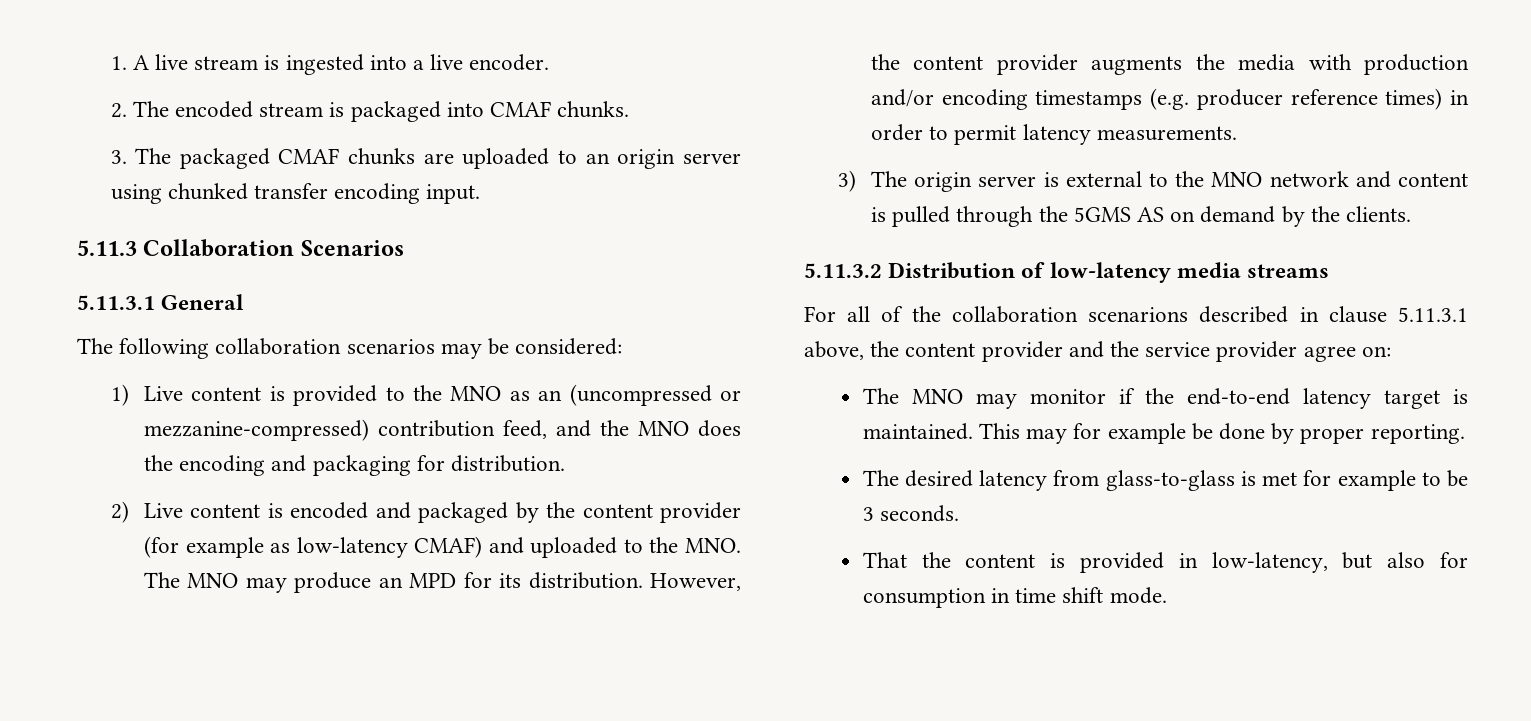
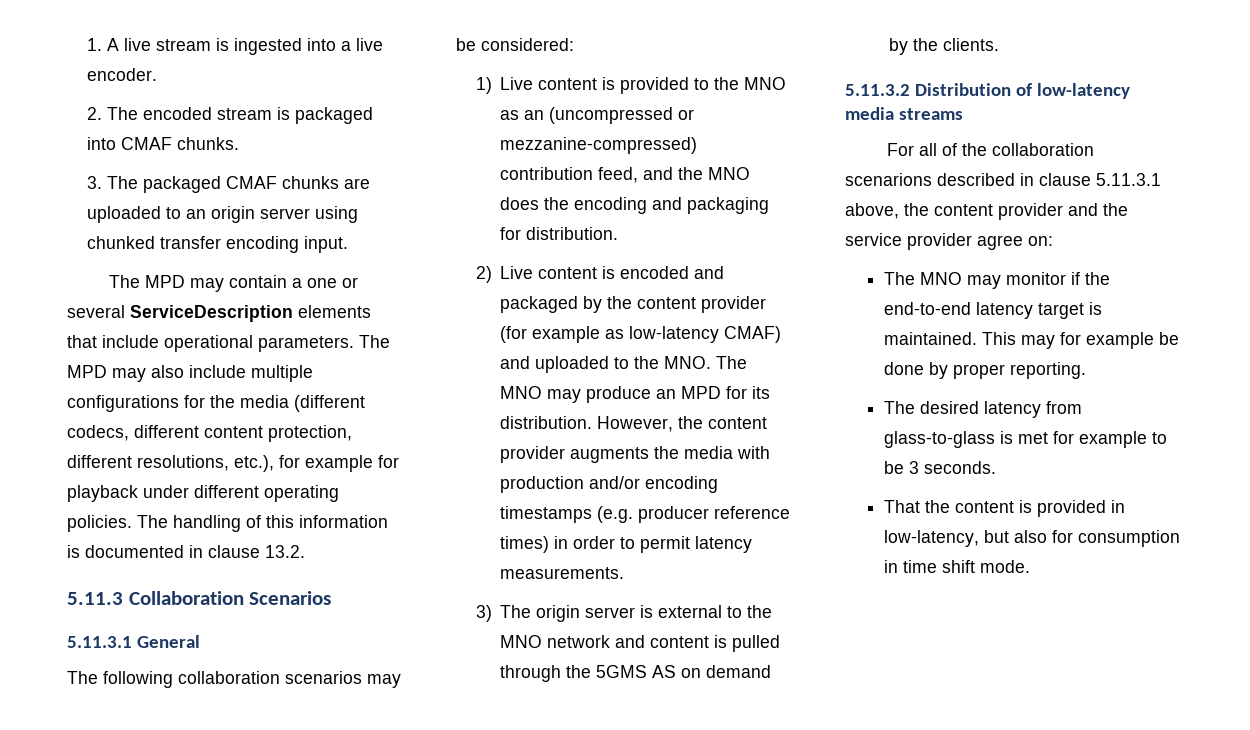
+ The MPD may contain a one or several ServiceDescription elements that include operational parameters. The MPD may also include multiple configurations for the media (different codecs, different content protection, different resolutions, etc.), for example for playback under different operating policies. The handling of this information is documented in clause 13.2.

